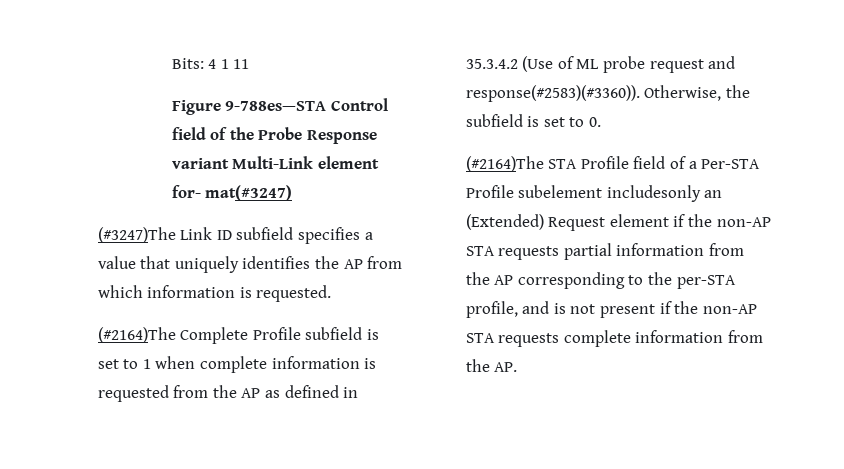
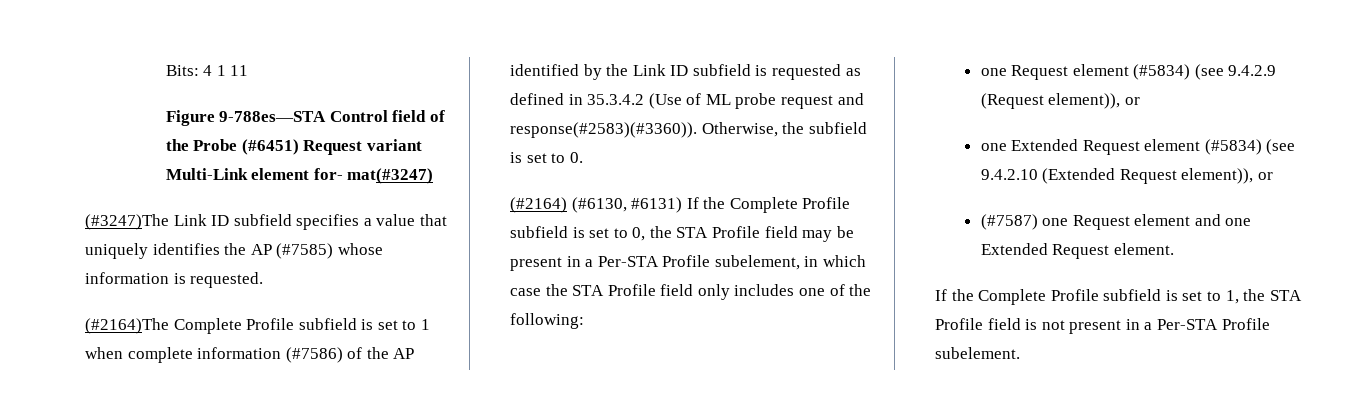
- Figure 9-788es—STA Control field of the Probe Response variant Multi-Link element for- mat(#3247)
+ Figure 9-788es—STA Control field of the Probe (#6451) Request variant Multi-Link element for- mat(#3247)
- (#3247)The Link ID subfield specifies a value that uniquely identifies the AP from which information is requested.
+ (#3247)The Link ID subfield specifies a value that uniquely identifies the AP (#7585) whose information is requested.
- (#2164)The Complete Profile subfield is set to 1 when complete information is requested from the AP as defined in 35.3.4.2 (Use of ML probe request and response(#2583)(#3360)).
+ (#2164)The Complete Profile subfield is set to 1 when complete information (#7586) of the AP identified by the Link ID subfield is requested as defined in 35.3.4.2 (Use of ML probe request and response(#2583)(#3360)).
- (#2164)The STA Profile field of a Per-STA Profile subelement includesonly an (Extended) Request element if the non-AP STA requests partial information from the AP corresponding to the per-STA profile, and is not present if the non-AP STA requests complete information from the AP.
+ (#2164) (#6130, #6131) If the Complete Profile subfield is set to 0, the STA Profile field may be present in a Per-STA Profile subelement, in which case the STA Profile field only includes one of the following:
+ one Request element (#5834) (see 9.4.2.9 (Request element)), or
+ one Extended Request element (#5834) (see 9.4.2.10 (Extended Request element)), or
+ (#7587) one Request element and one Extended Request element.
+ If the Complete Profile subfield is set to 1, the STA Profile field is not present in a Per-STA Profile subelement.

